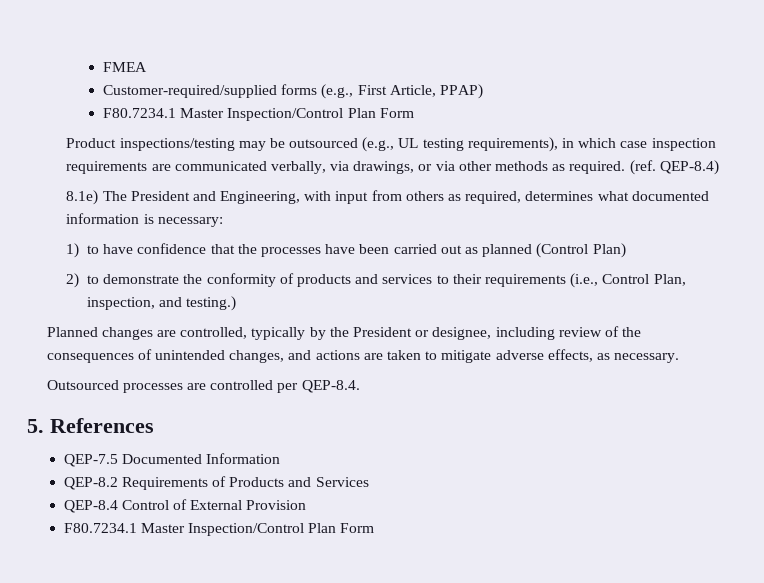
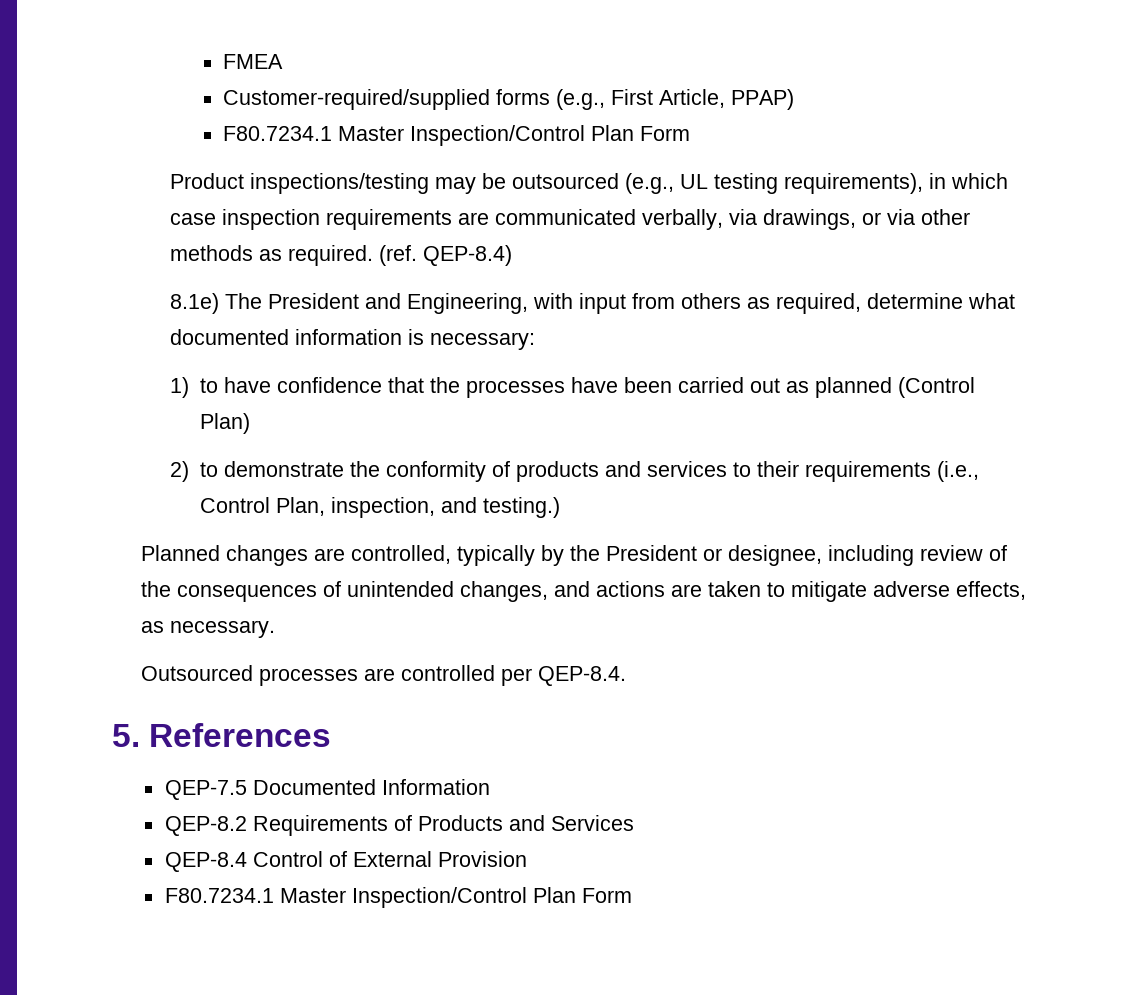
- 8.1e) The President and Engineering, with input from others as required, determines what documented information is necessary:
+ 8.1e) The President and Engineering, with input from others as required, determine what documented information is necessary:

